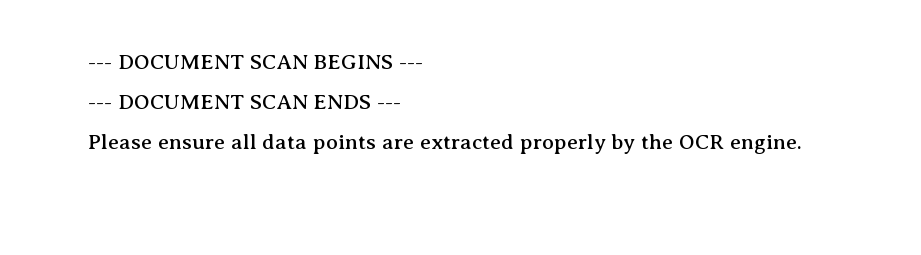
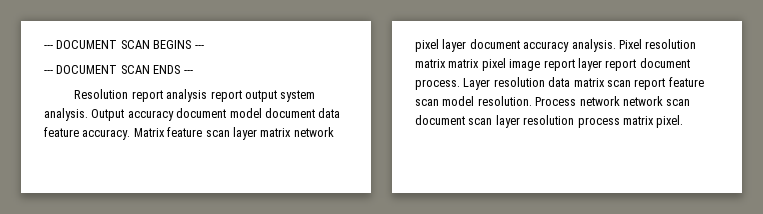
- Please ensure all data points are extracted properly by the OCR engine.
+ Resolution report analysis report output system analysis. Output accuracy document model document data feature accuracy. Matrix feature scan layer matrix network pixel layer document accuracy analysis. Pixel resolution matrix matrix pixel image report layer report document process. Layer resolution data matrix scan report feature scan model resolution. Process network network scan document scan layer resolution process matrix pixel.

